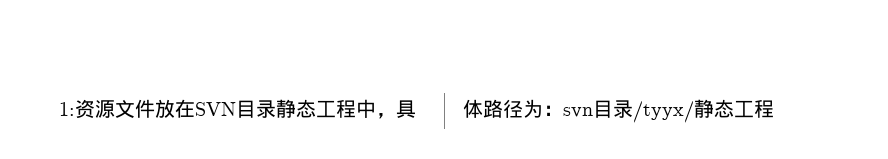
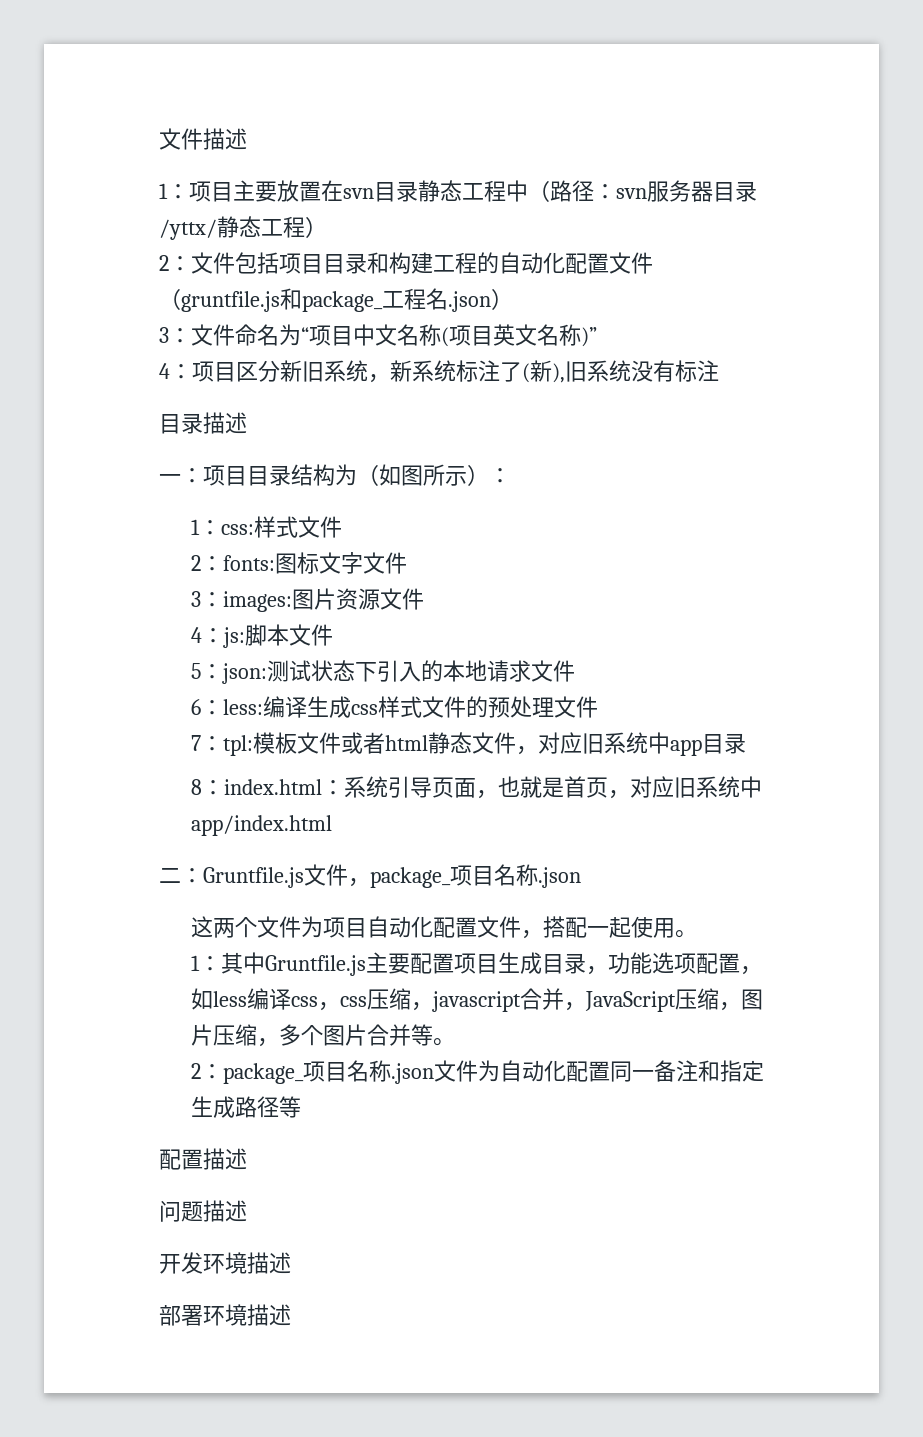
- 1:资源文件放在SVN目录静态工程中，具体路径为：svn目录/tyyx/静态工程
+ 文件描述
+ 1：项目主要放置在svn目录静态工程中（路径：svn服务器目录/yttx/静态工程）
+ 2：文件包括项目目录和构建工程的自动化配置文件（gruntfile.js和package_工程名.json）
+ 3：文件命名为“项目中文名称(项目英文名称)”
+ 4：项目区分新旧系统，新系统标注了(新),旧系统没有标注
+ 目录描述
+ 一：项目目录结构为（如图所示）：
+ 1：css:样式文件
+ 2：fonts:图标文字文件
+ 3：images:图片资源文件
+ 4：js:脚本文件
+ 5：json:测试状态下引入的本地请求文件
+ 6：less:编译生成css样式文件的预处理文件
+ 7：tpl:模板文件或者html静态文件，对应旧系统中app目录
+ 8：index.html：系统引导页面，也就是首页，对应旧系统中app/index.html
+ 二：Gruntfile.js文件，package_项目名称.json
+ 这两个文件为项目自动化配置文件，搭配一起使用。
+ 1：其中Gruntfile.js主要配置项目生成目录，功能选项配置，如less编译css，css压缩，javascript合并，JavaScript压缩，图片压缩，多个图片合并等。
+ 2：package_项目名称.json文件为自动化配置同一备注和指定生成路径等
+ 配置描述
+ 问题描述
+ 开发环境描述
+ 部署环境描述

